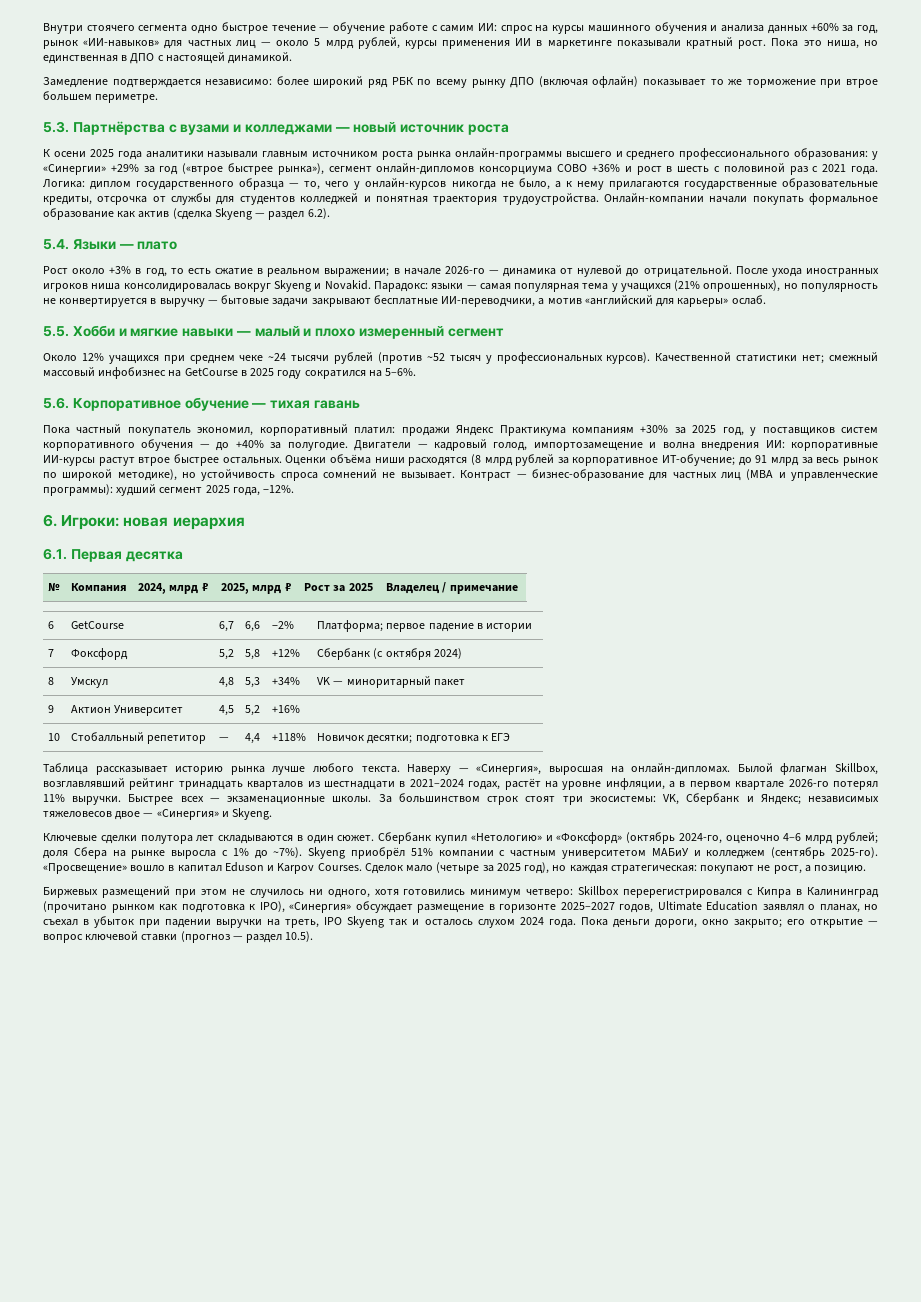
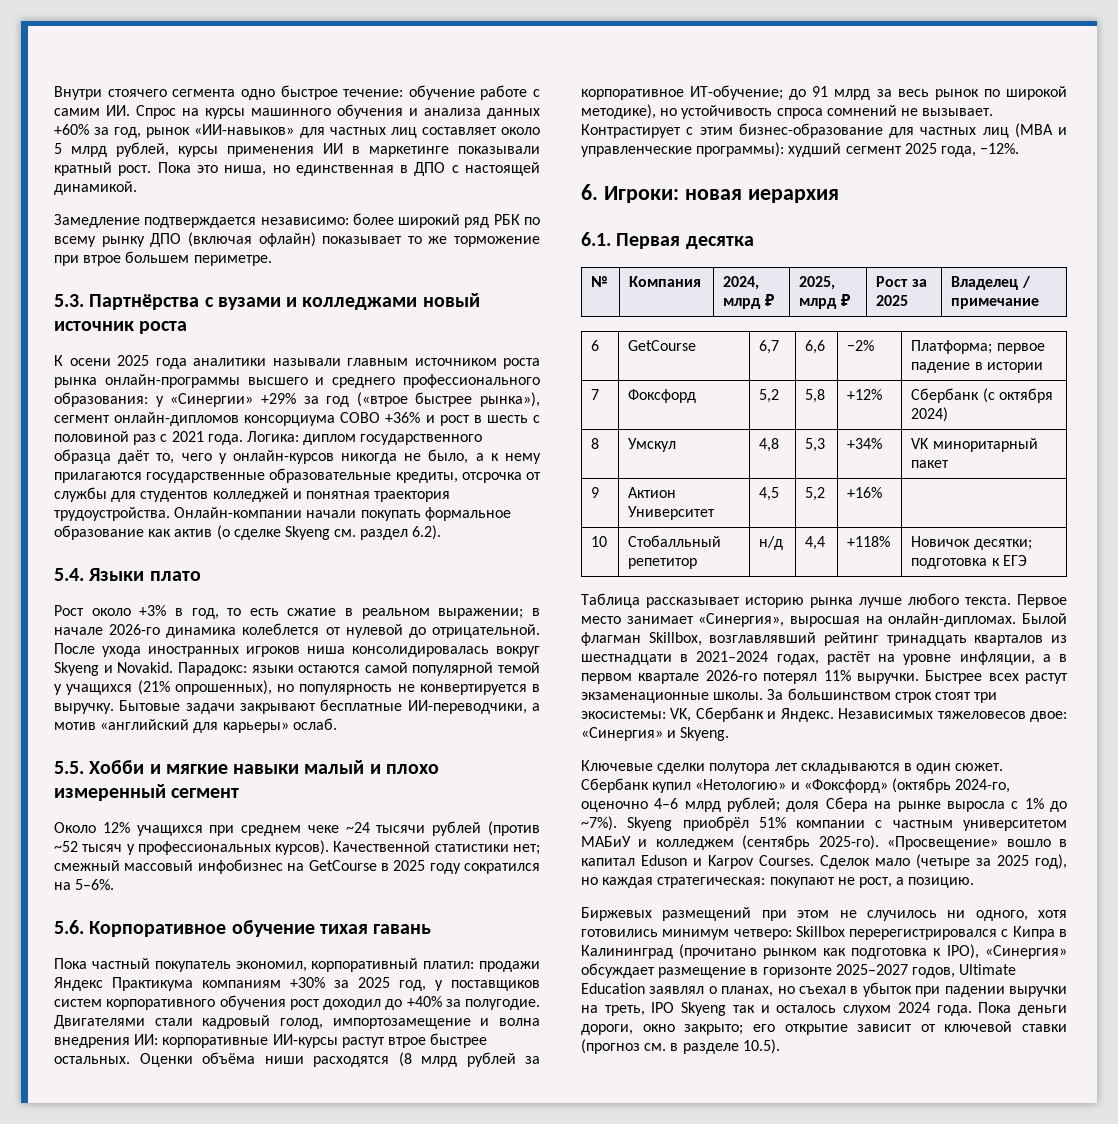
- Внутри стоячего сегмента одно быстрое течение — обучение работе с самим ИИ: спрос на курсы машинного обучения и анализа данных +60% за год, рынок «ИИ-навыков» для частных лиц — около 5 млрд рублей, курсы применения ИИ в маркетинге показывали кратный рост.
+ Внутри стоячего сегмента одно быстрое течение: обучение работе с самим ИИ. Спрос на курсы машинного обучения и анализа данных +60% за год, рынок «ИИ-навыков» для частных лиц составляет около 5 млрд рублей, курсы применения ИИ в маркетинге показывали кратный рост.
- 5.3. Партнёрства с вузами и колледжами — новый источник роста
+ 5.3. Партнёрства с вузами и колледжами новый источник роста
- Логика: диплом государственного образца — то, чего у онлайн-курсов никогда не было, а к нему прилагаются государственные образовательные кредиты, отсрочка от службы для студентов колледжей и понятная траектория трудоустройства.
+ Логика: диплом государственного образца даёт то, чего у онлайн-курсов никогда не было, а к нему прилагаются государственные образовательные кредиты, отсрочка от службы для студентов колледжей и понятная траектория трудоустройства.
- Онлайн-компании начали покупать формальное образование как актив (сделка Skyeng — раздел 6.2).
+ Онлайн-компании начали покупать формальное образование как актив (о сделке Skyeng см. раздел 6.2).
- 5.4. Языки — плато
+ 5.4. Языки плато
- Рост около +3% в год, то есть сжатие в реальном выражении; в начале 2026-го — динамика от нулевой до отрицательной.
+ Рост около +3% в год, то есть сжатие в реальном выражении; в начале 2026-го динамика колеблется от нулевой до отрицательной.
- Парадокс: языки — самая популярная тема у учащихся (21% опрошенных), но популярность не конвертируется в выручку — бытовые задачи закрывают бесплатные ИИ-переводчики, а мотив «английский для карьеры» ослаб.
+ Парадокс: языки остаются самой популярной темой у учащихся (21% опрошенных), но популярность не конвертируется в выручку. Бытовые задачи закрывают бесплатные ИИ-переводчики, а мотив «английский для карьеры» ослаб.
- 5.5. Хобби и мягкие навыки — малый и плохо измеренный сегмент
+ 5.5. Хобби и мягкие навыки малый и плохо измеренный сегмент
- 5.6. Корпоративное обучение — тихая гавань
+ 5.6. Корпоративное обучение тихая гавань
- Пока частный покупатель экономил, корпоративный платил: продажи Яндекс Практикума компаниям +30% за 2025 год, у поставщиков систем корпоративного обучения — до +40% за полугодие.
+ Пока частный покупатель экономил, корпоративный платил: продажи Яндекс Практикума компаниям +30% за 2025 год, у поставщиков систем корпоративного обучения рост доходил до +40% за полугодие.
- Двигатели — кадровый голод, импортозамещение и волна внедрения ИИ: корпоративные ИИ-курсы растут втрое быстрее остальных.
+ Двигателями стали кадровый голод, импортозамещение и волна внедрения ИИ: корпоративные ИИ-курсы растут втрое быстрее остальных.
- Контраст — бизнес-образование для частных лиц (MBA и управленческие программы): худший сегмент 2025 года, −12%.
+ Контрастирует с этим бизнес-образование для частных лиц (MBA и управленческие программы): худший сегмент 2025 года, −12%.
- 8 | Умскул | 4,8 | 5,3 | +34% | VK — миноритарный пакет
+ 8 | Умскул | 4,8 | 5,3 | +34% | VK миноритарный пакет
- 10 | Стобалльный репетитор | — | 4,4 | +118% | Новичок десятки; подготовка к ЕГЭ
+ 10 | Стобалльный репетитор | н/д | 4,4 | +118% | Новичок десятки; подготовка к ЕГЭ
- Наверху — «Синергия», выросшая на онлайн-дипломах.
+ Первое место занимает «Синергия», выросшая на онлайн-дипломах.
- Быстрее всех — экзаменационные школы.
+ Быстрее всех растут экзаменационные школы.
- За большинством строк стоят три экосистемы: VK, Сбербанк и Яндекс; независимых тяжеловесов двое — «Синергия» и Skyeng.
+ За большинством строк стоят три экосистемы: VK, Сбербанк и Яндекс. Независимых тяжеловесов двое: «Синергия» и Skyeng.
- Пока деньги дороги, окно закрыто; его открытие — вопрос ключевой ставки (прогноз — раздел 10.5).
+ Пока деньги дороги, окно закрыто; его открытие зависит от ключевой ставки (прогноз см. в разделе 10.5).

